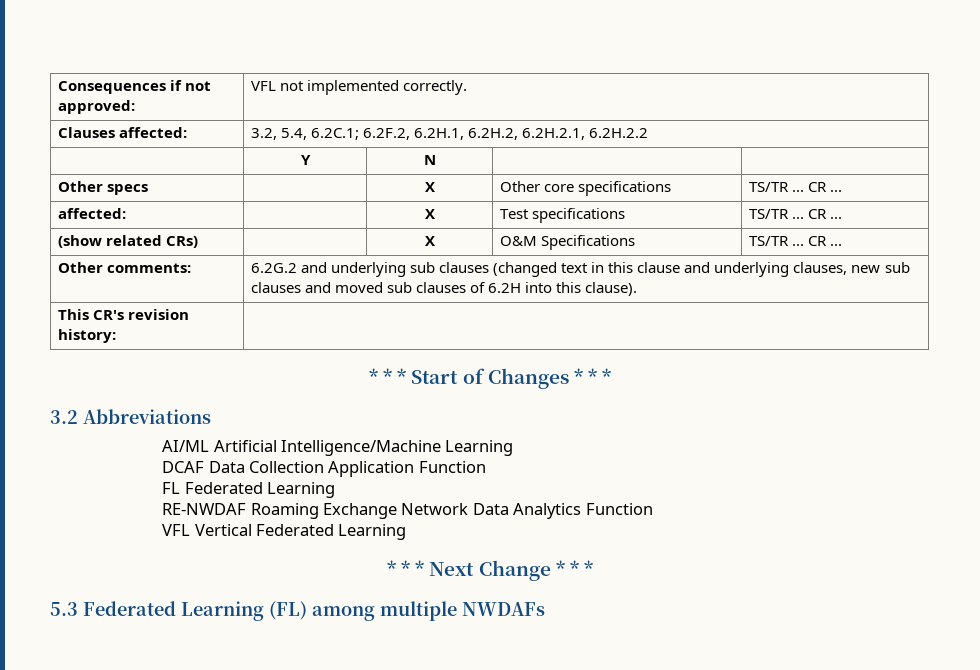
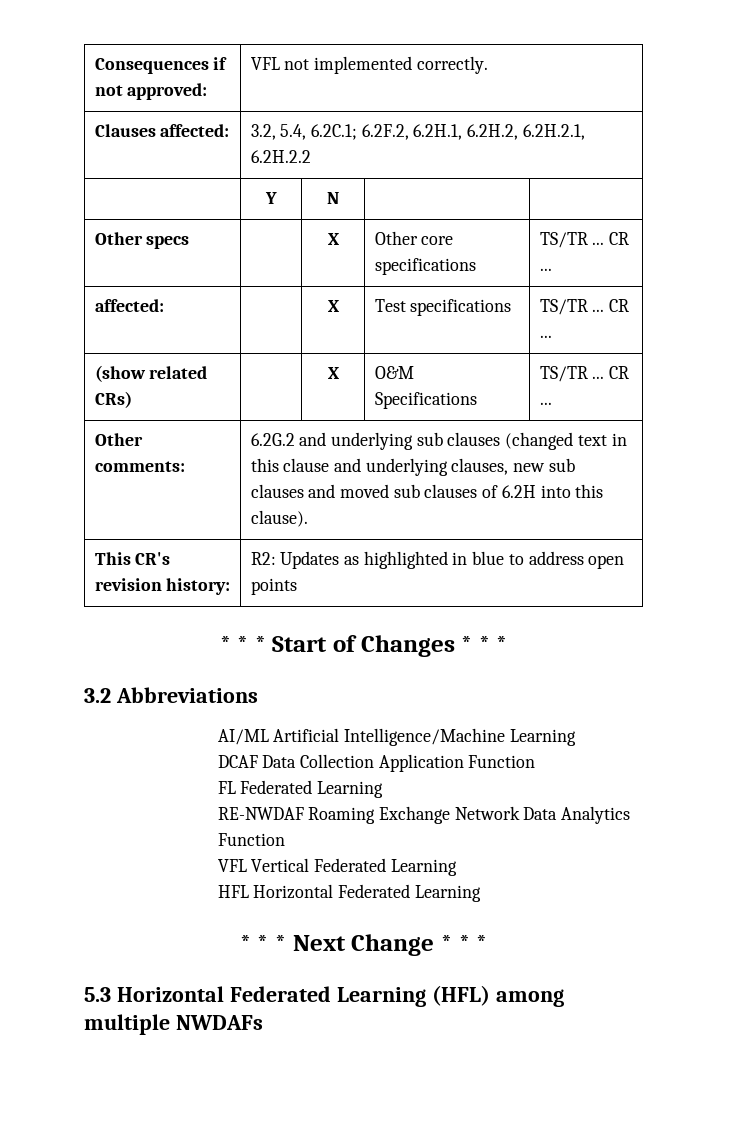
- This CR's revision history: |
+ This CR's revision history: | R2: Updates as highlighted in blue to address open points
+ HFL Horizontal Federated Learning
- 5.3 Federated Learning (FL) among multiple NWDAFs
+ 5.3 Horizontal Federated Learning (HFL) among multiple NWDAFs

